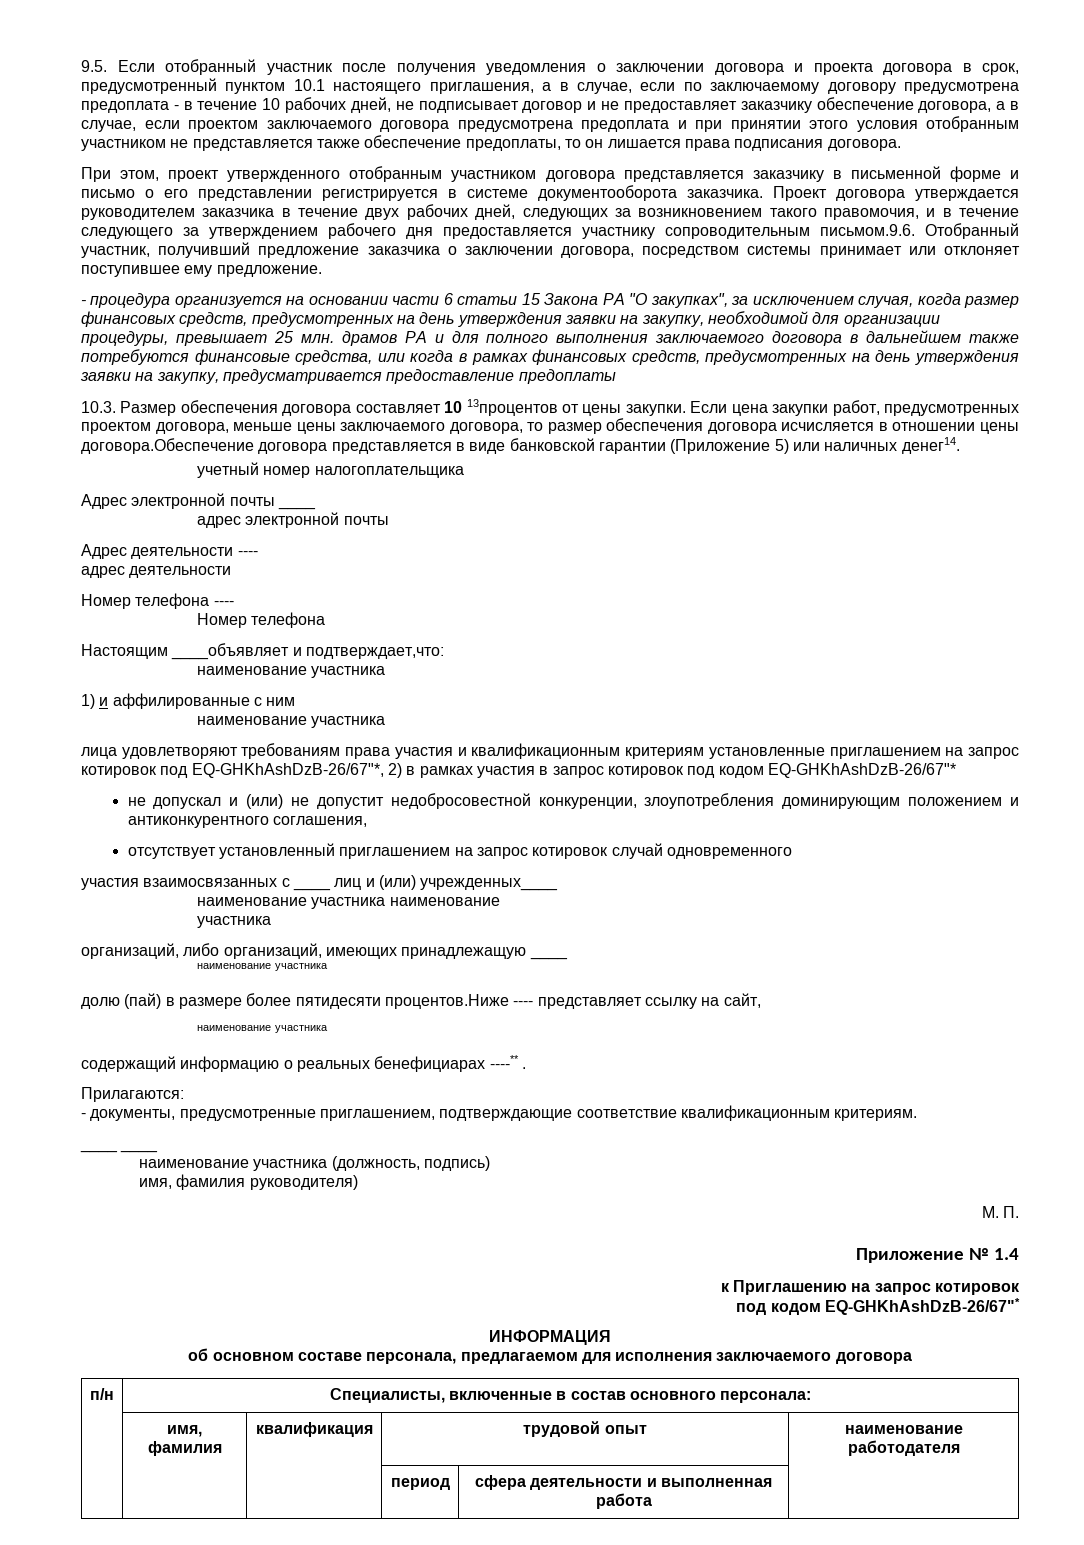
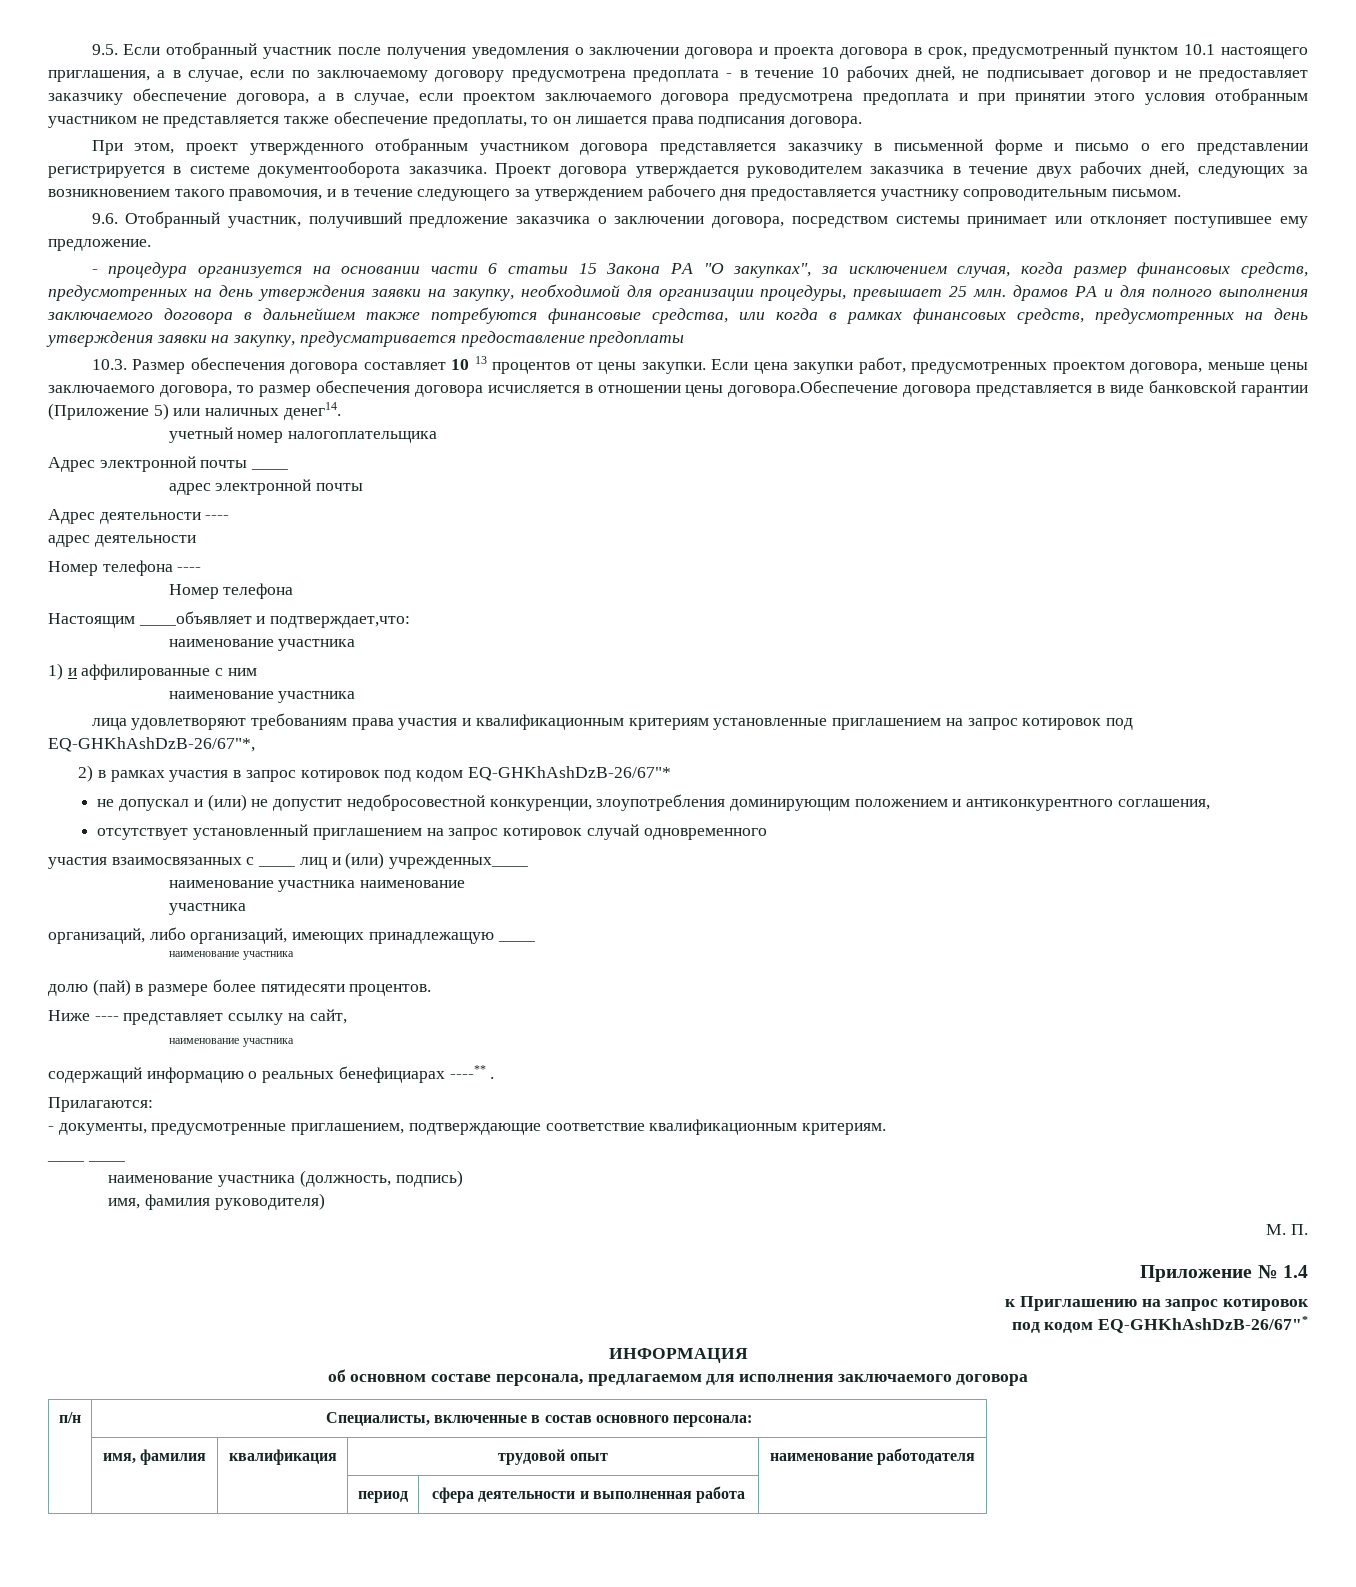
- Проект договора утверждается руководителем заказчика в течение двух рабочих дней, следующих за возникновением такого правомочия, и в течение следующего за утверждением рабочего дня предоставляется участнику сопроводительным письмом.9.6. Отобранный участник, получивший предложение заказчика о заключении договора, посредством системы принимает или отклоняет поступившее ему предложение.
+ Проект договора утверждается руководителем заказчика в течение двух рабочих дней, следующих за возникновением такого правомочия, и в течение следующего за утверждением рабочего дня предоставляется участнику сопроводительным письмом.
+ 9.6. Отобранный участник, получивший предложение заказчика о заключении договора, посредством системы принимает или отклоняет поступившее ему предложение.
- 10.3. Размер обеспечения договора составляет 10 13процентов от цены закупки.
+ 10.3. Размер обеспечения договора составляет 10 13 процентов от цены закупки.
- лица удовлетворяют требованиям права участия и квалификационным критериям установленные приглашением на запрос котировок под EQ-GHKhAshDzB-26/67"*, 2) в рамках участия в запрос котировок под кодом EQ-GHKhAshDzB-26/67"*
+ лица удовлетворяют требованиям права участия и квалификационным критериям установленные приглашением на запрос котировок под EQ-GHKhAshDzB-26/67"*,
+ 2) в рамках участия в запрос котировок под кодом EQ-GHKhAshDzB-26/67"*
- долю (пай) в размере более пятидесяти процентов.Ниже ---- представляет ссылку на сайт,
+ долю (пай) в размере более пятидесяти процентов.
+ Ниже ---- представляет ссылку на сайт,

